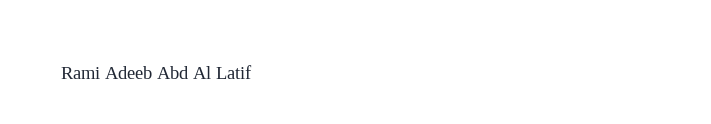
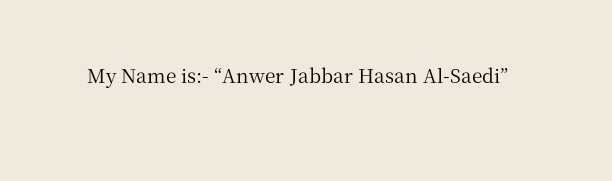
- Rami Adeeb Abd Al Latif
+ My Name is:- “Anwer Jabbar Hasan Al-Saedi”

